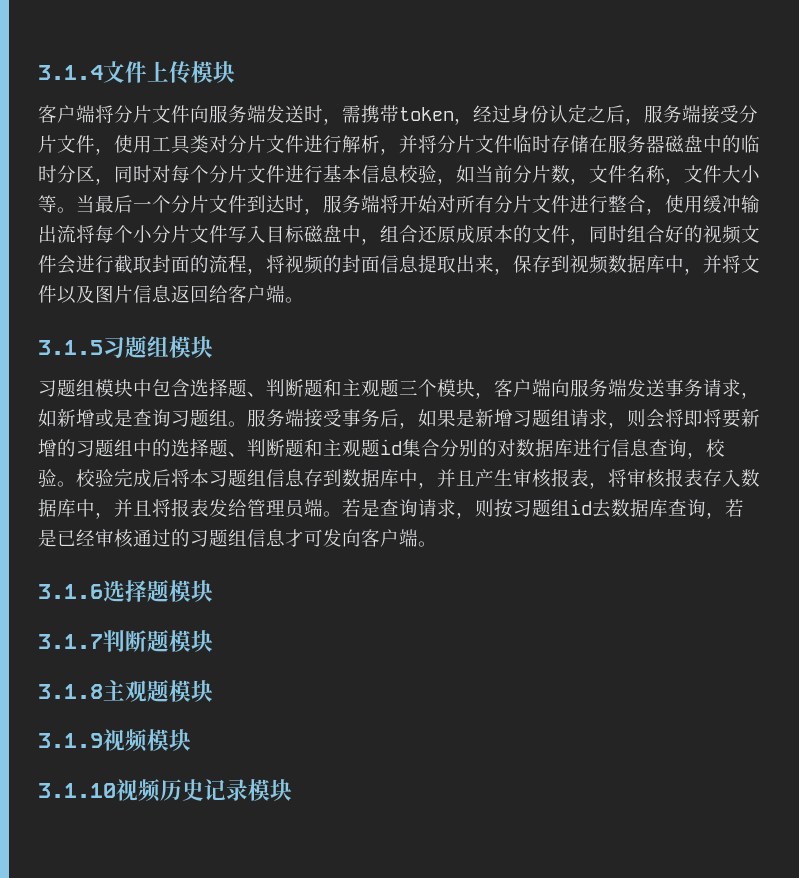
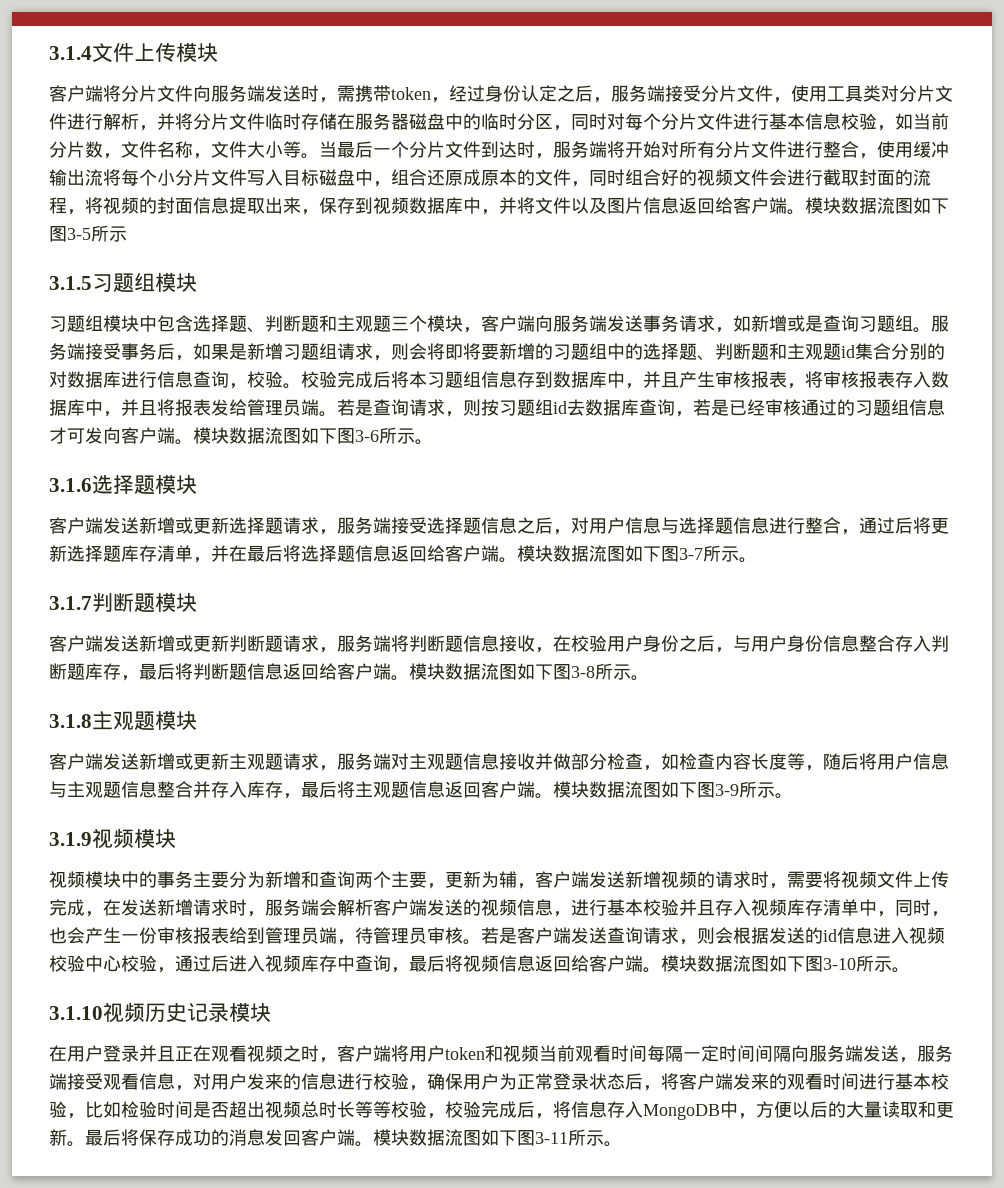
+ 模块数据流图如下图3-5所示
- 若是查询请求，则按习题组id去数据库查询，若是已经审核通过的习题组信息才可发向客户端。
+ 若是查询请求，则按习题组id去数据库查询，若是已经审核通过的习题组信息才可发向客户端。模块数据流图如下图3-6所示。
  3.1.6选择题模块
+ 客户端发送新增或更新选择题请求，服务端接受选择题信息之后，对用户信息与选择题信息进行整合，通过后将更新选择题库存清单，并在最后将选择题信息返回给客户端。模块数据流图如下图3-7所示。
  3.1.7判断题模块
+ 客户端发送新增或更新判断题请求，服务端将判断题信息接收，在校验用户身份之后，与用户身份信息整合存入判断题库存，最后将判断题信息返回给客户端。模块数据流图如下图3-8所示。
  3.1.8主观题模块
+ 客户端发送新增或更新主观题请求，服务端对主观题信息接收并做部分检查，如检查内容长度等，随后将用户信息与主观题信息整合并存入库存，最后将主观题信息返回客户端。模块数据流图如下图3-9所示。
  3.1.9视频模块
+ 视频模块中的事务主要分为新增和查询两个主要，更新为辅，客户端发送新增视频的请求时，需要将视频文件上传完成，在发送新增请求时，服务端会解析客户端发送的视频信息，进行基本校验并且存入视频库存清单中，同时，也会产生一份审核报表给到管理员端，待管理员审核。若是客户端发送查询请求，则会根据发送的id信息进入视频校验中心校验，通过后进入视频库存中查询，最后将视频信息返回给客户端。模块数据流图如下图3-10所示。
+ 在用户登录并且正在观看视频之时，客户端将用户token和视频当前观看时间每隔一定时间间隔向服务端发送，服务端接受观看信息，对用户发来的信息进行校验，确保用户为正常登录状态后，将客户端发来的观看时间进行基本校验，比如检验时间是否超出视频总时长等等校验，校验完成后，将信息存入MongoDB中，方便以后的大量读取和更新。最后将保存成功的消息发回客户端。模块数据流图如下图3-11所示。

